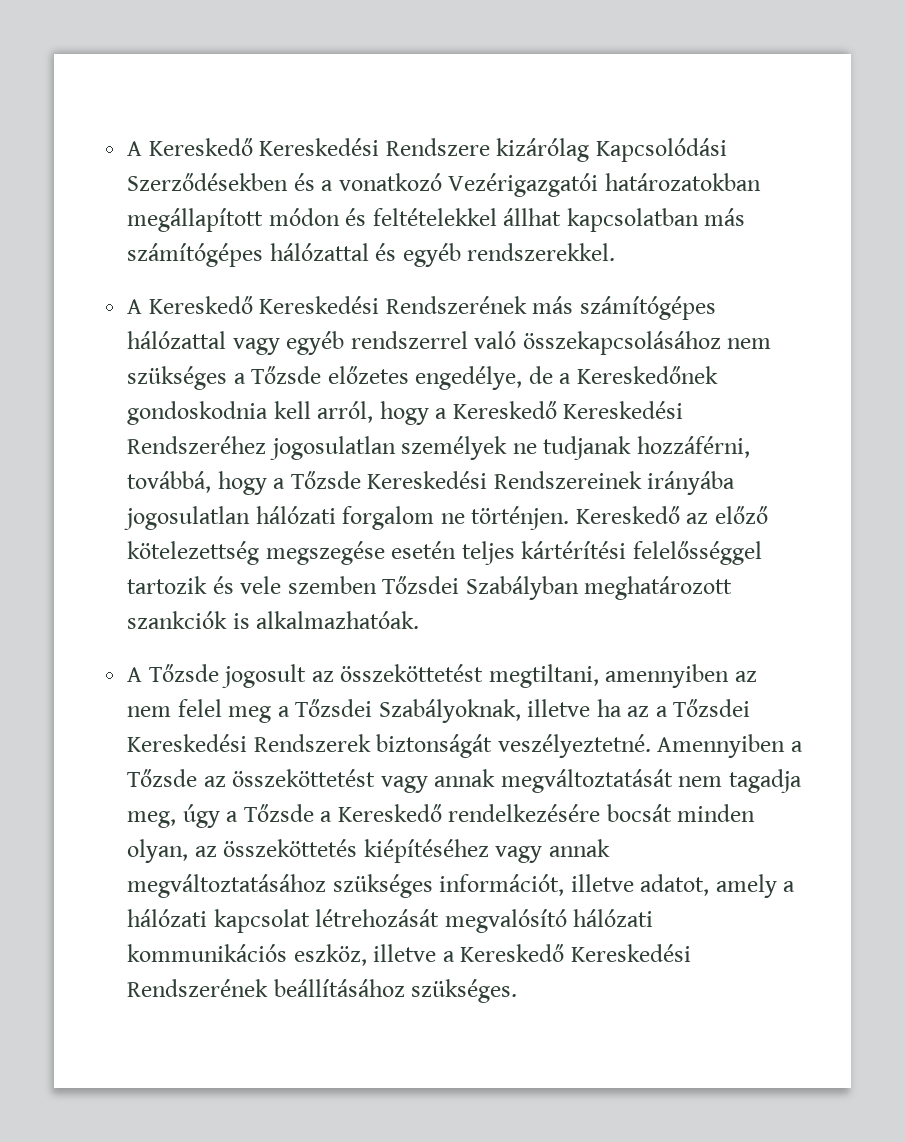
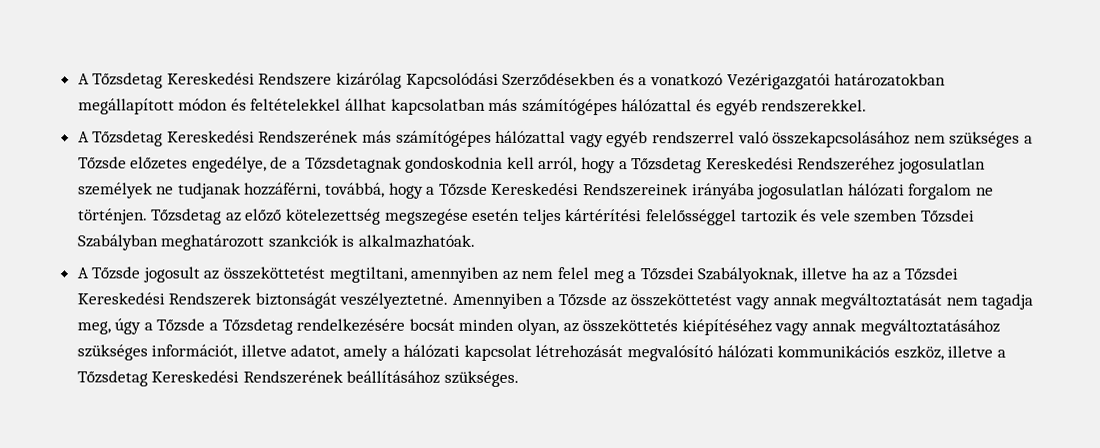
- A Kereskedő Kereskedési Rendszere kizárólag Kapcsolódási Szerződésekben és a vonatkozó Vezérigazgatói határozatokban megállapított módon és feltételekkel állhat kapcsolatban más számítógépes hálózattal és egyéb rendszerekkel.
+ A Tőzsdetag Kereskedési Rendszere kizárólag Kapcsolódási Szerződésekben és a vonatkozó Vezérigazgatói határozatokban megállapított módon és feltételekkel állhat kapcsolatban más számítógépes hálózattal és egyéb rendszerekkel.
- A Kereskedő Kereskedési Rendszerének más számítógépes hálózattal vagy egyéb rendszerrel való összekapcsolásához nem szükséges a Tőzsde előzetes engedélye, de a Kereskedőnek gondoskodnia kell arról, hogy a Kereskedő Kereskedési Rendszeréhez jogosulatlan személyek ne tudjanak hozzáférni, továbbá, hogy a Tőzsde Kereskedési Rendszereinek irányába jogosulatlan hálózati forgalom ne történjen.
+ A Tőzsdetag Kereskedési Rendszerének más számítógépes hálózattal vagy egyéb rendszerrel való összekapcsolásához nem szükséges a Tőzsde előzetes engedélye, de a Tőzsdetagnak gondoskodnia kell arról, hogy a Tőzsdetag Kereskedési Rendszeréhez jogosulatlan személyek ne tudjanak hozzáférni, továbbá, hogy a Tőzsde Kereskedési Rendszereinek irányába jogosulatlan hálózati forgalom ne történjen.
- Kereskedő az előző kötelezettség megszegése esetén teljes kártérítési felelősséggel tartozik és vele szemben Tőzsdei Szabályban meghatározott szankciók is alkalmazhatóak.
+ Tőzsdetag az előző kötelezettség megszegése esetén teljes kártérítési felelősséggel tartozik és vele szemben Tőzsdei Szabályban meghatározott szankciók is alkalmazhatóak.
- Amennyiben a Tőzsde az összeköttetést vagy annak megváltoztatását nem tagadja meg, úgy a Tőzsde a Kereskedő rendelkezésére bocsát minden olyan, az összeköttetés kiépítéséhez vagy annak megváltoztatásához szükséges információt, illetve adatot, amely a hálózati kapcsolat létrehozását megvalósító hálózati kommunikációs eszköz, illetve a Kereskedő Kereskedési Rendszerének beállításához szükséges.
+ Amennyiben a Tőzsde az összeköttetést vagy annak megváltoztatását nem tagadja meg, úgy a Tőzsde a Tőzsdetag rendelkezésére bocsát minden olyan, az összeköttetés kiépítéséhez vagy annak megváltoztatásához szükséges információt, illetve adatot, amely a hálózati kapcsolat létrehozását megvalósító hálózati kommunikációs eszköz, illetve a Tőzsdetag Kereskedési Rendszerének beállításához szükséges.

